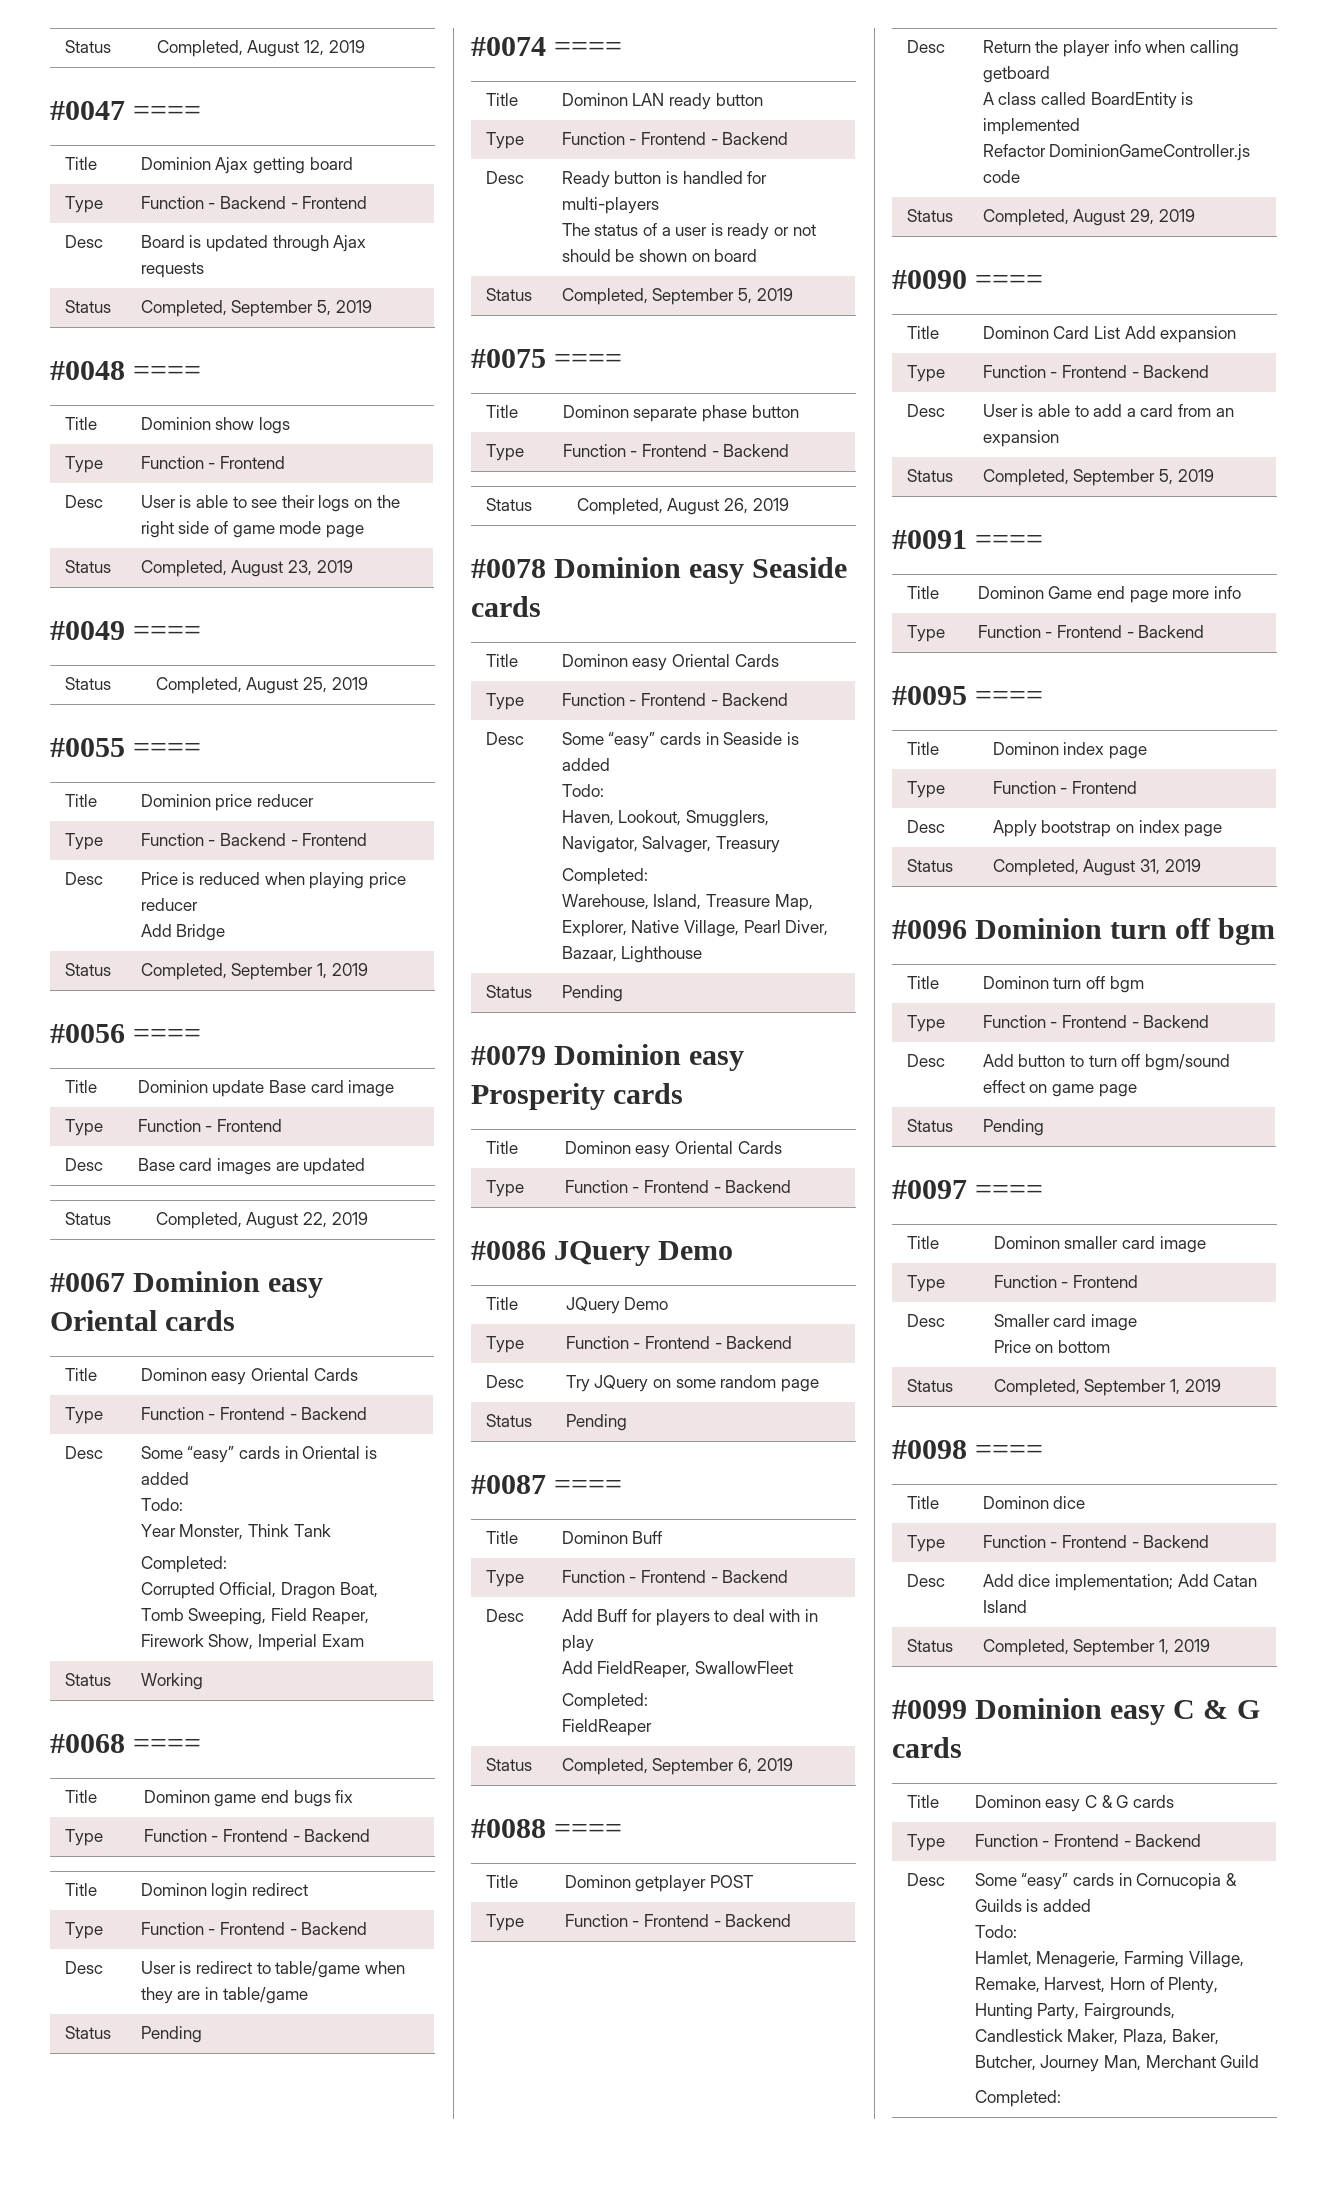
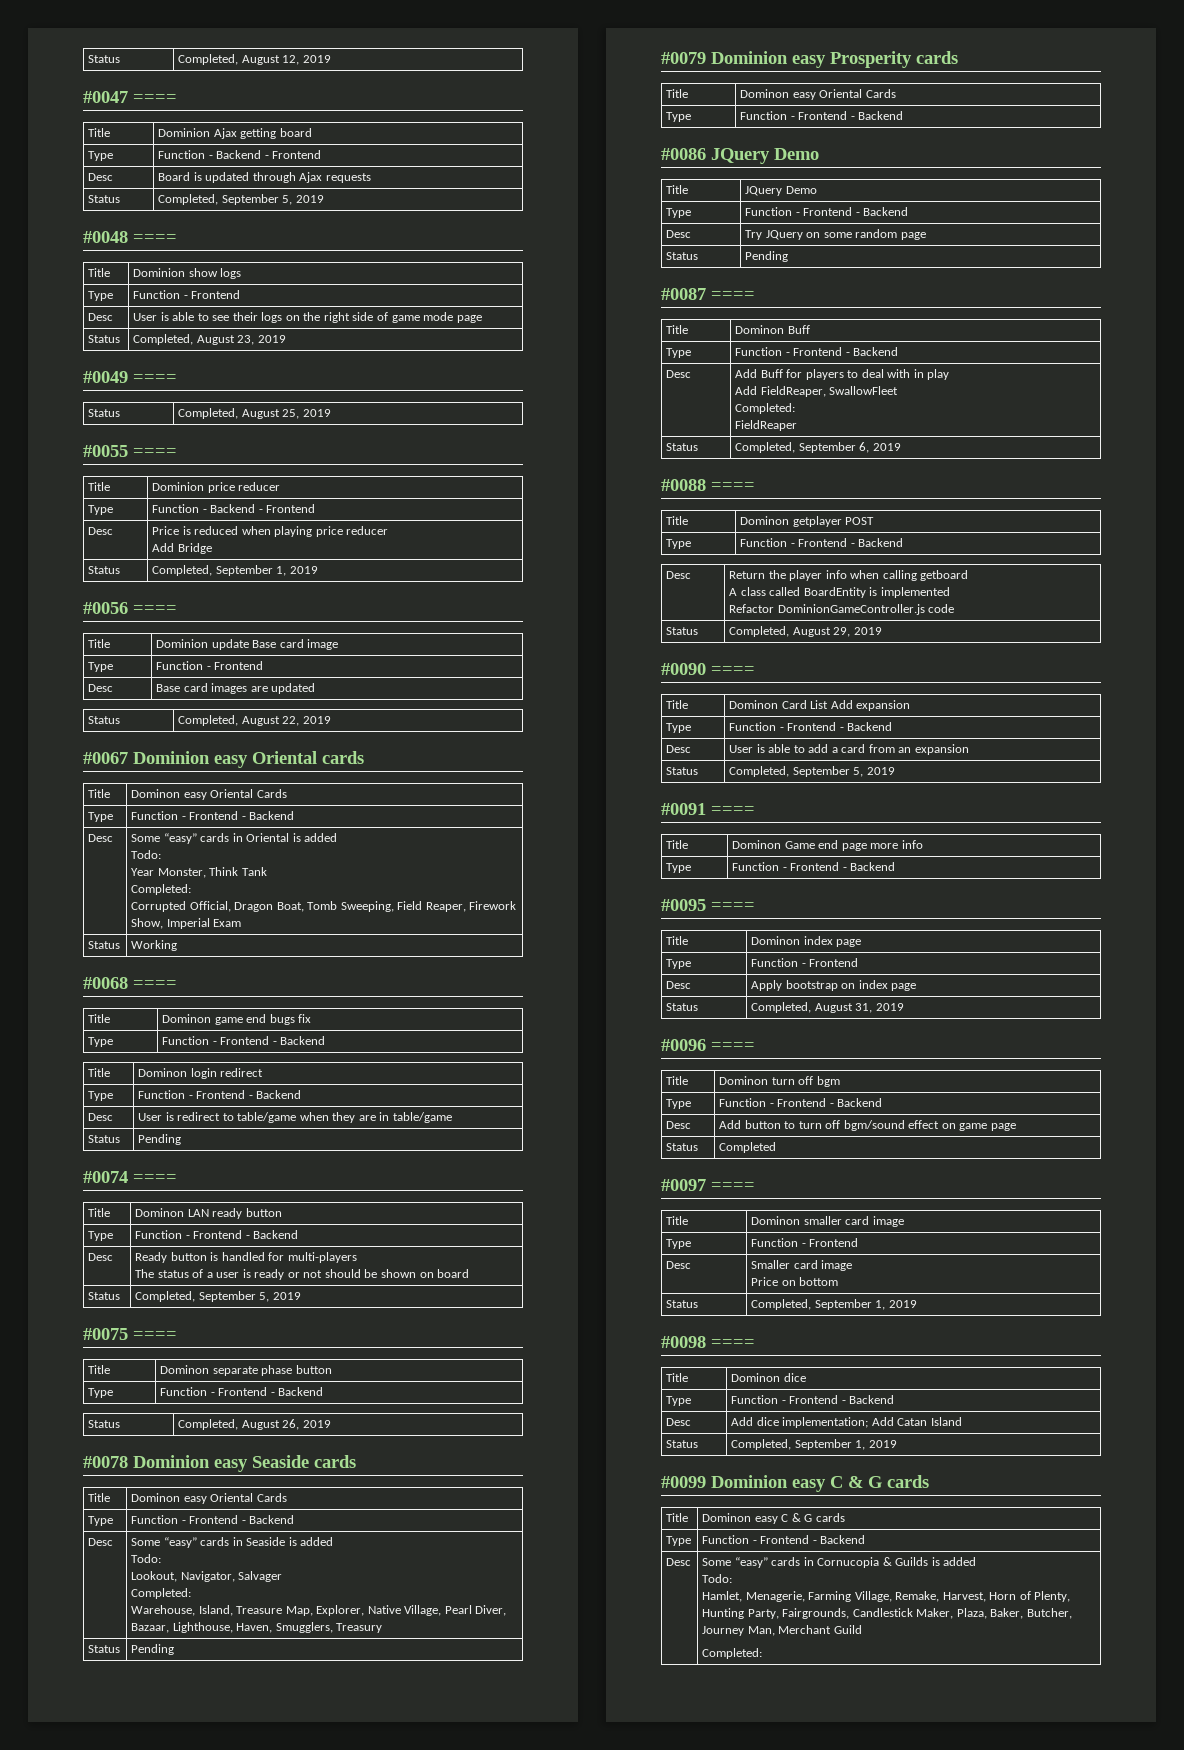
  Desc | Some “easy” cards in Seaside is added
  Todo:
- Haven, Lookout, Smugglers, Navigator, Salvager, Treasury
+ Lookout, Navigator, Salvager
  Completed:
- Warehouse, Island, Treasure Map, Explorer, Native Village, Pearl Diver, Bazaar, Lighthouse
+ Warehouse, Island, Treasure Map, Explorer, Native Village, Pearl Diver, Bazaar, Lighthouse, Haven, Smugglers, Treasury
- #0096 Dominion turn off bgm
+ #0096 ====
  Desc | Add button to turn off bgm/sound effect on game page
- Status | Pending
+ Status | Completed

